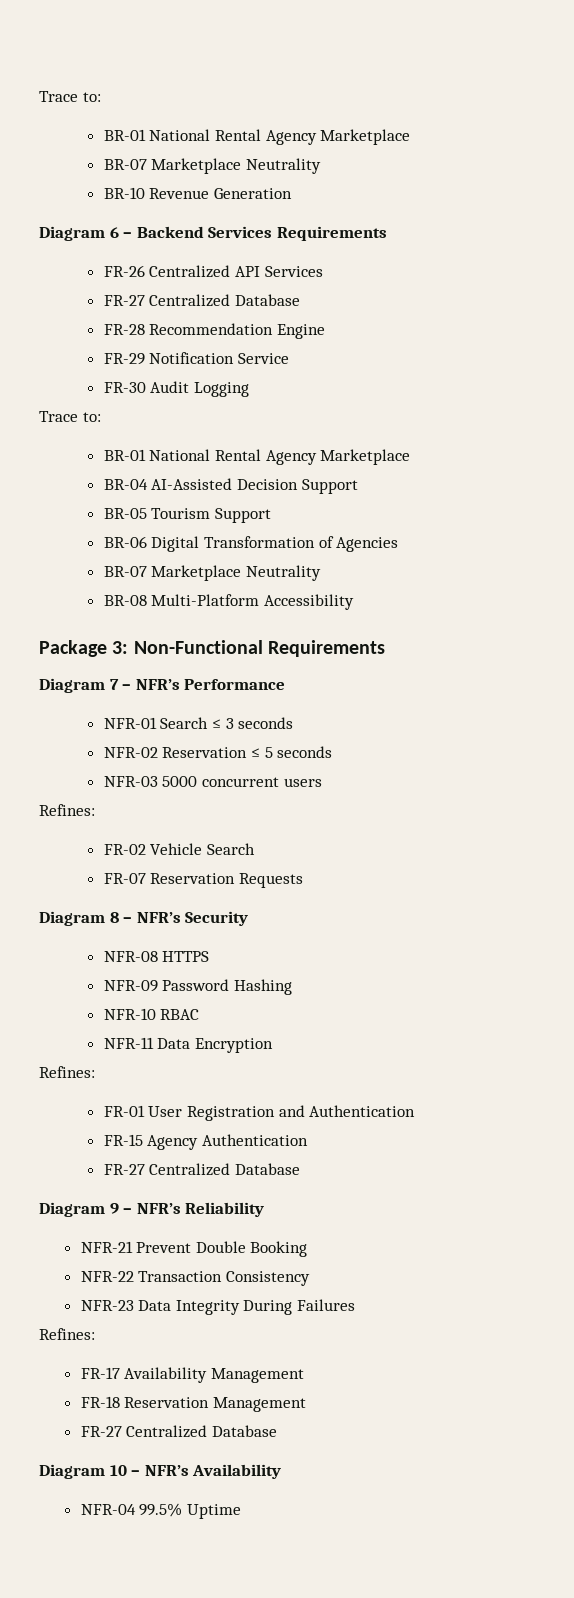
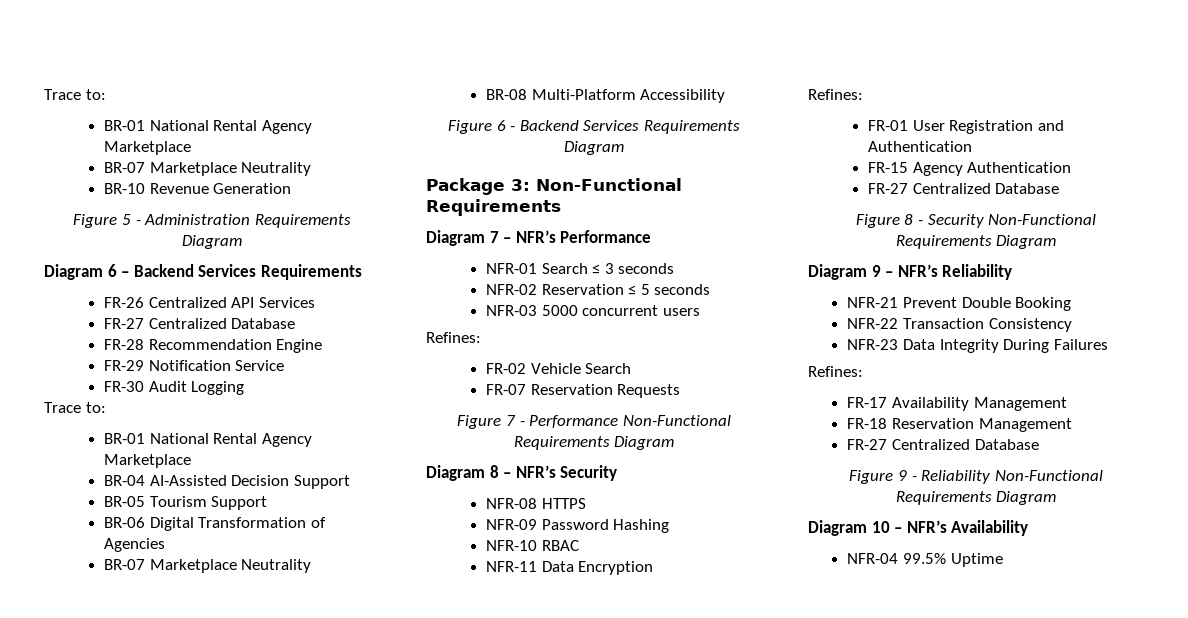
+ Figure 5 - Administration Requirements Diagram
+ Figure 6 - Backend Services Requirements Diagram
+ Figure 7 - Performance Non-Functional Requirements Diagram
+ Figure 8 - Security Non-Functional Requirements Diagram
+ Figure 9 - Reliability Non-Functional Requirements Diagram

